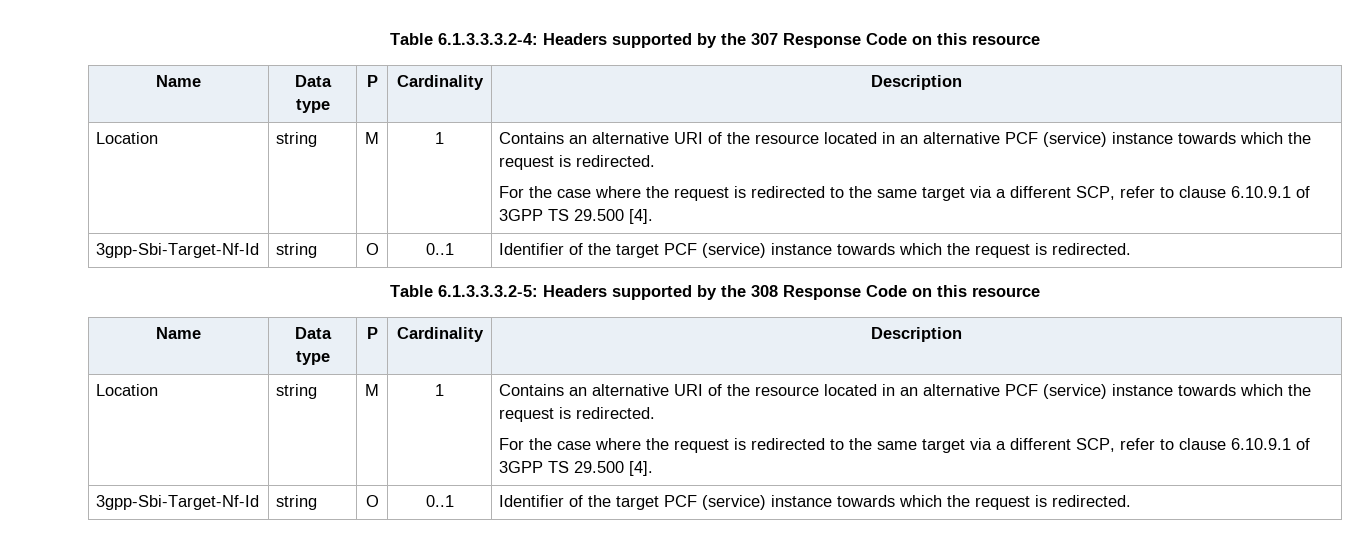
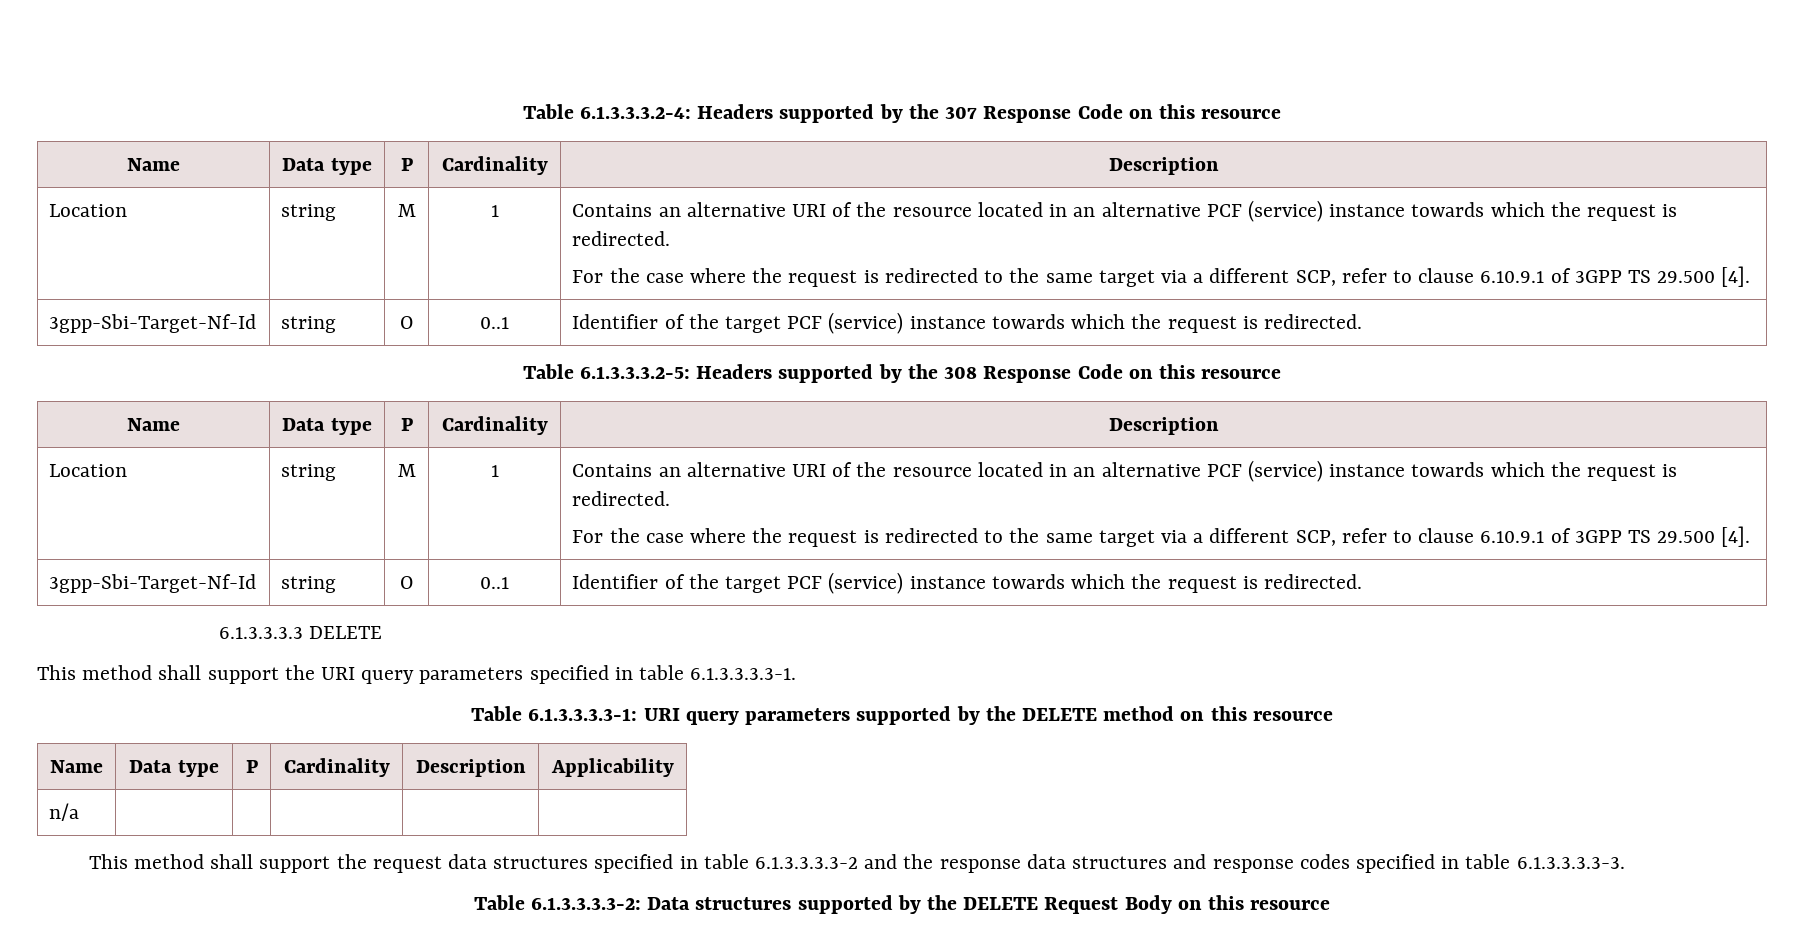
+ 6.1.3.3.3.3 DELETE
+ This method shall support the URI query parameters specified in table 6.1.3.3.3.3-1.
+ Table 6.1.3.3.3.3-1: URI query parameters supported by the DELETE method on this resource
+ Name | Data type | P | Cardinality | Description | Applicability
+ n/a | | | | |
+ This method shall support the request data structures specified in table 6.1.3.3.3.3-2 and the response data structures and response codes specified in table 6.1.3.3.3.3-3.
+ Table 6.1.3.3.3.3-2: Data structures supported by the DELETE Request Body on this resource

